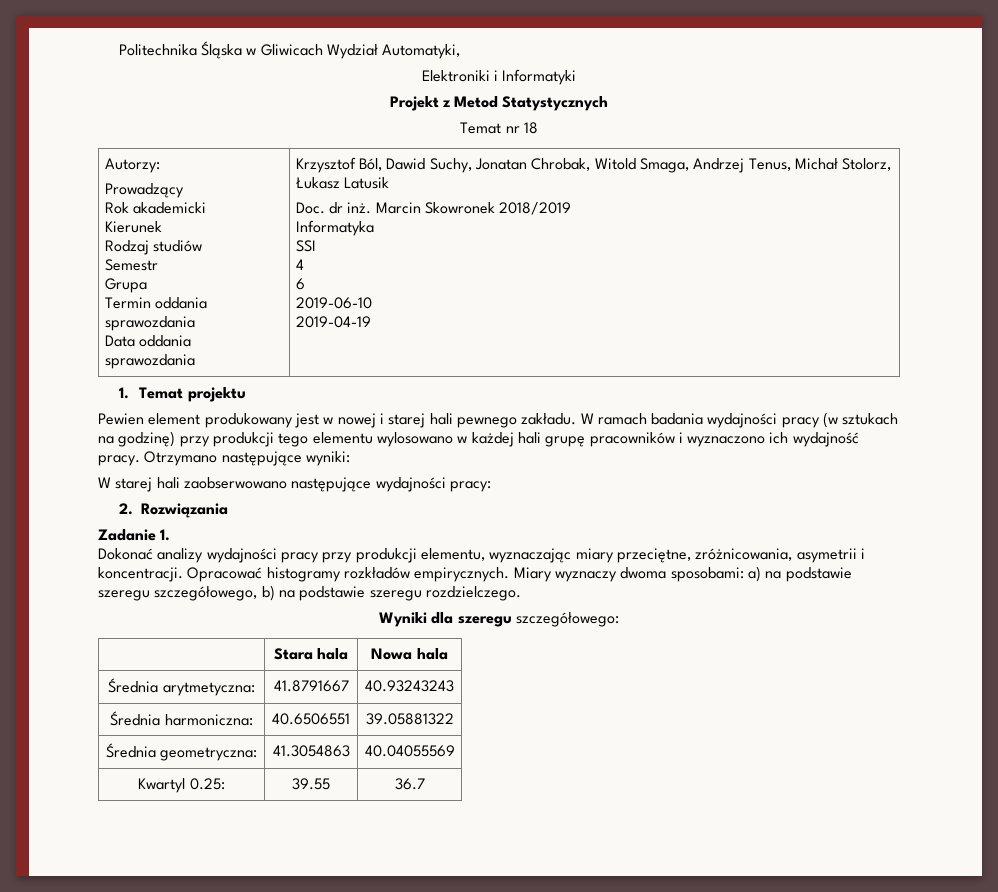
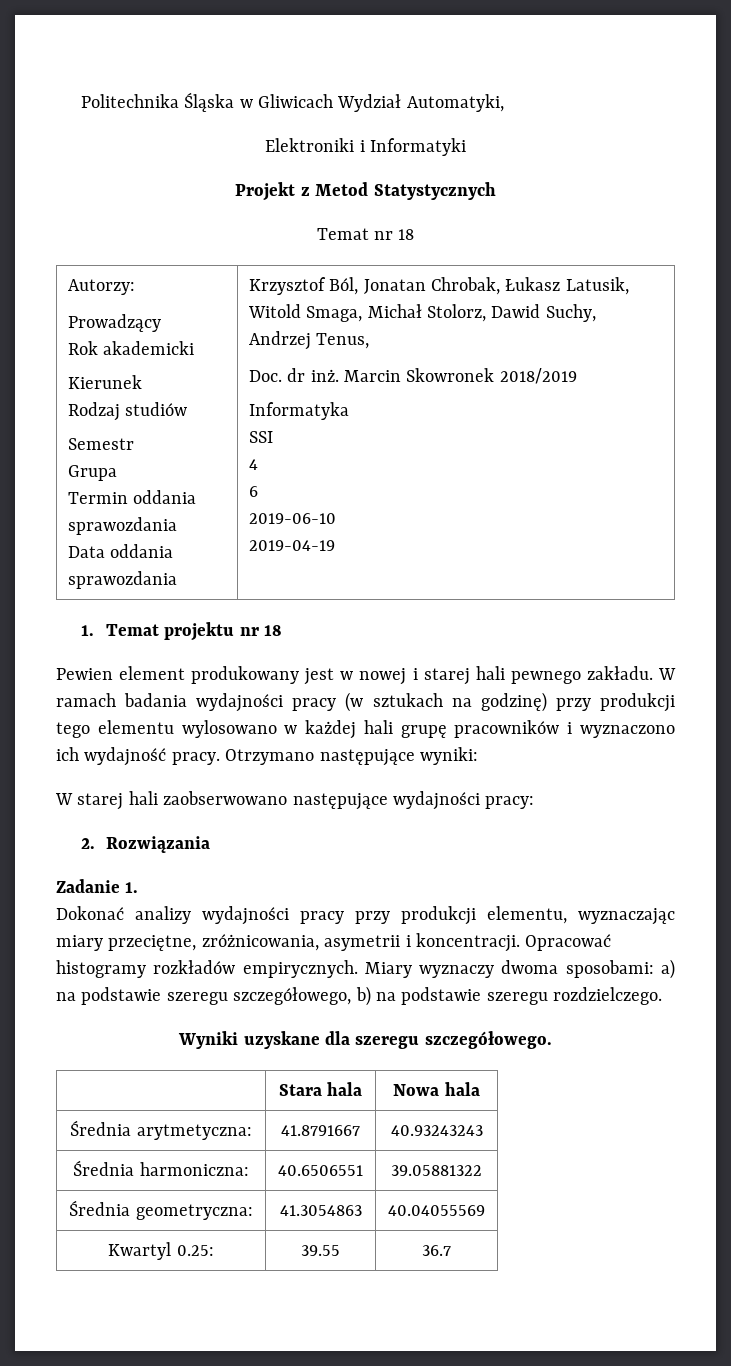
- Krzysztof Ból, Dawid Suchy, Jonatan Chrobak, Witold Smaga, Andrzej Tenus, Michał Stolorz, Łukasz Latusik
+ Krzysztof Ból, Jonatan Chrobak, Łukasz Latusik, Witold Smaga, Michał Stolorz, Dawid Suchy, Andrzej Tenus,
- 1. Temat projektu
+ 1. Temat projektu nr 18
- Wyniki dla szeregu szczegółowego:
+ Wyniki uzyskane dla szeregu szczegółowego.

